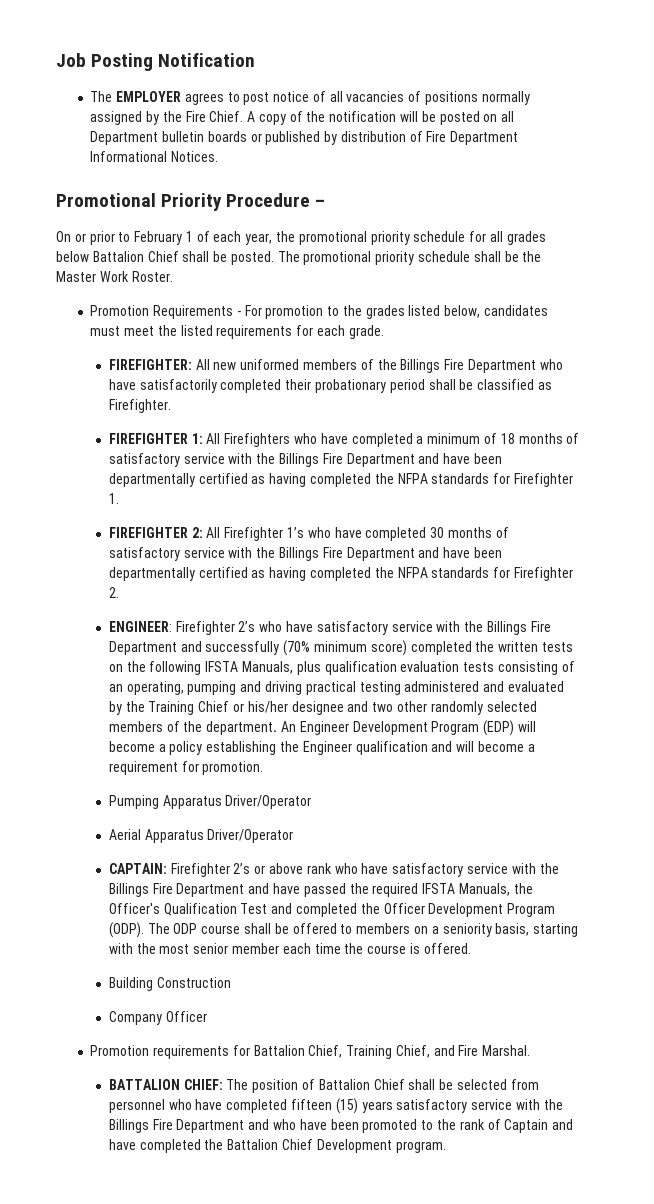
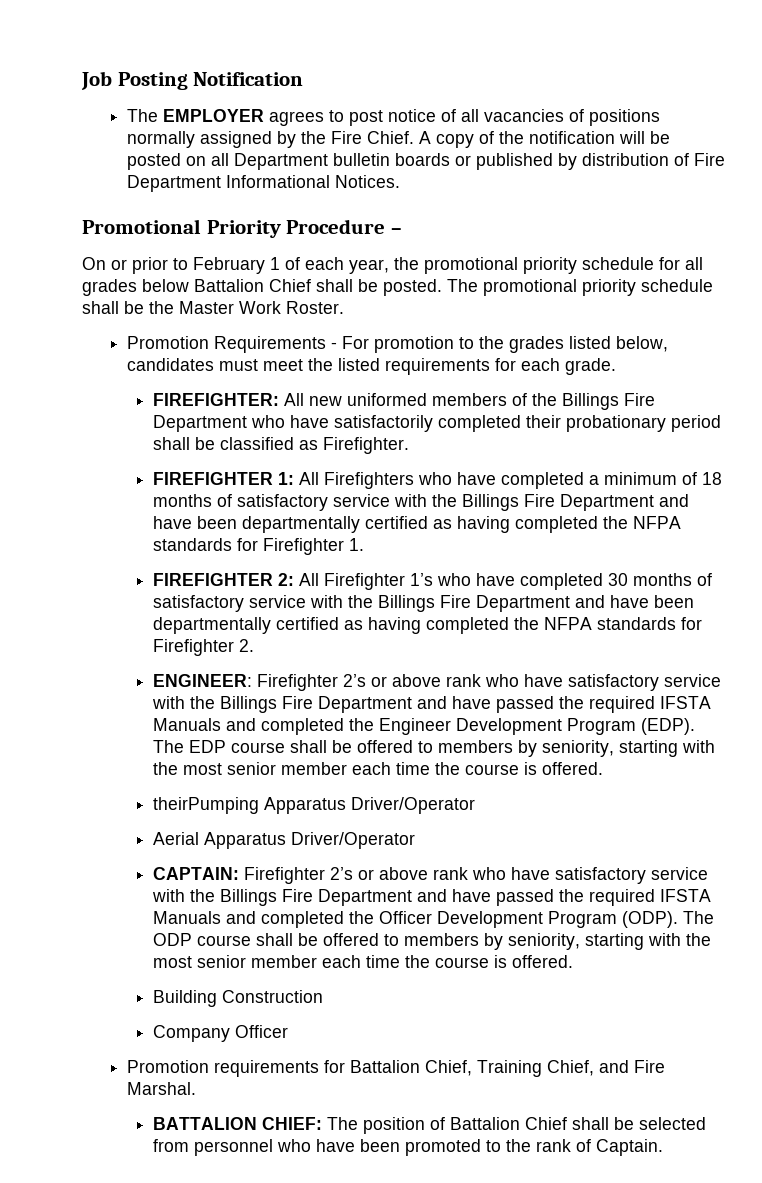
- ENGINEER: Firefighter 2’s who have satisfactory service with the Billings Fire Department and successfully (70% minimum score) completed the written tests on the following IFSTA Manuals, plus qualification evaluation tests consisting of an operating, pumping and driving practical testing administered and evaluated by the Training Chief or his/her designee and two other randomly selected members of the department. An Engineer Development Program (EDP) will become a policy establishing the Engineer qualification and will become a requirement for promotion.
- Pumping Apparatus Driver/Operator
+ ENGINEER: Firefighter 2’s or above rank who have satisfactory service with the Billings Fire Department and have passed the required IFSTA Manuals and completed the Engineer Development Program (EDP). The EDP course shall be offered to members by seniority, starting with the most senior member each time the course is offered.
+ theirPumping Apparatus Driver/Operator
- CAPTAIN: Firefighter 2’s or above rank who have satisfactory service with the Billings Fire Department and have passed the required IFSTA Manuals, the Officer's Qualification Test and completed the Officer Development Program (ODP).
+ CAPTAIN: Firefighter 2’s or above rank who have satisfactory service with the Billings Fire Department and have passed the required IFSTA Manuals and completed the Officer Development Program (ODP).
- The ODP course shall be offered to members on a seniority basis, starting with the most senior member each time the course is offered.
+ The ODP course shall be offered to members by seniority, starting with the most senior member each time the course is offered.
- BATTALION CHIEF: The position of Battalion Chief shall be selected from personnel who have completed fifteen (15) years satisfactory service with the Billings Fire Department and who have been promoted to the rank of Captain and have completed the Battalion Chief Development program.
+ BATTALION CHIEF: The position of Battalion Chief shall be selected from personnel who have been promoted to the rank of Captain.

